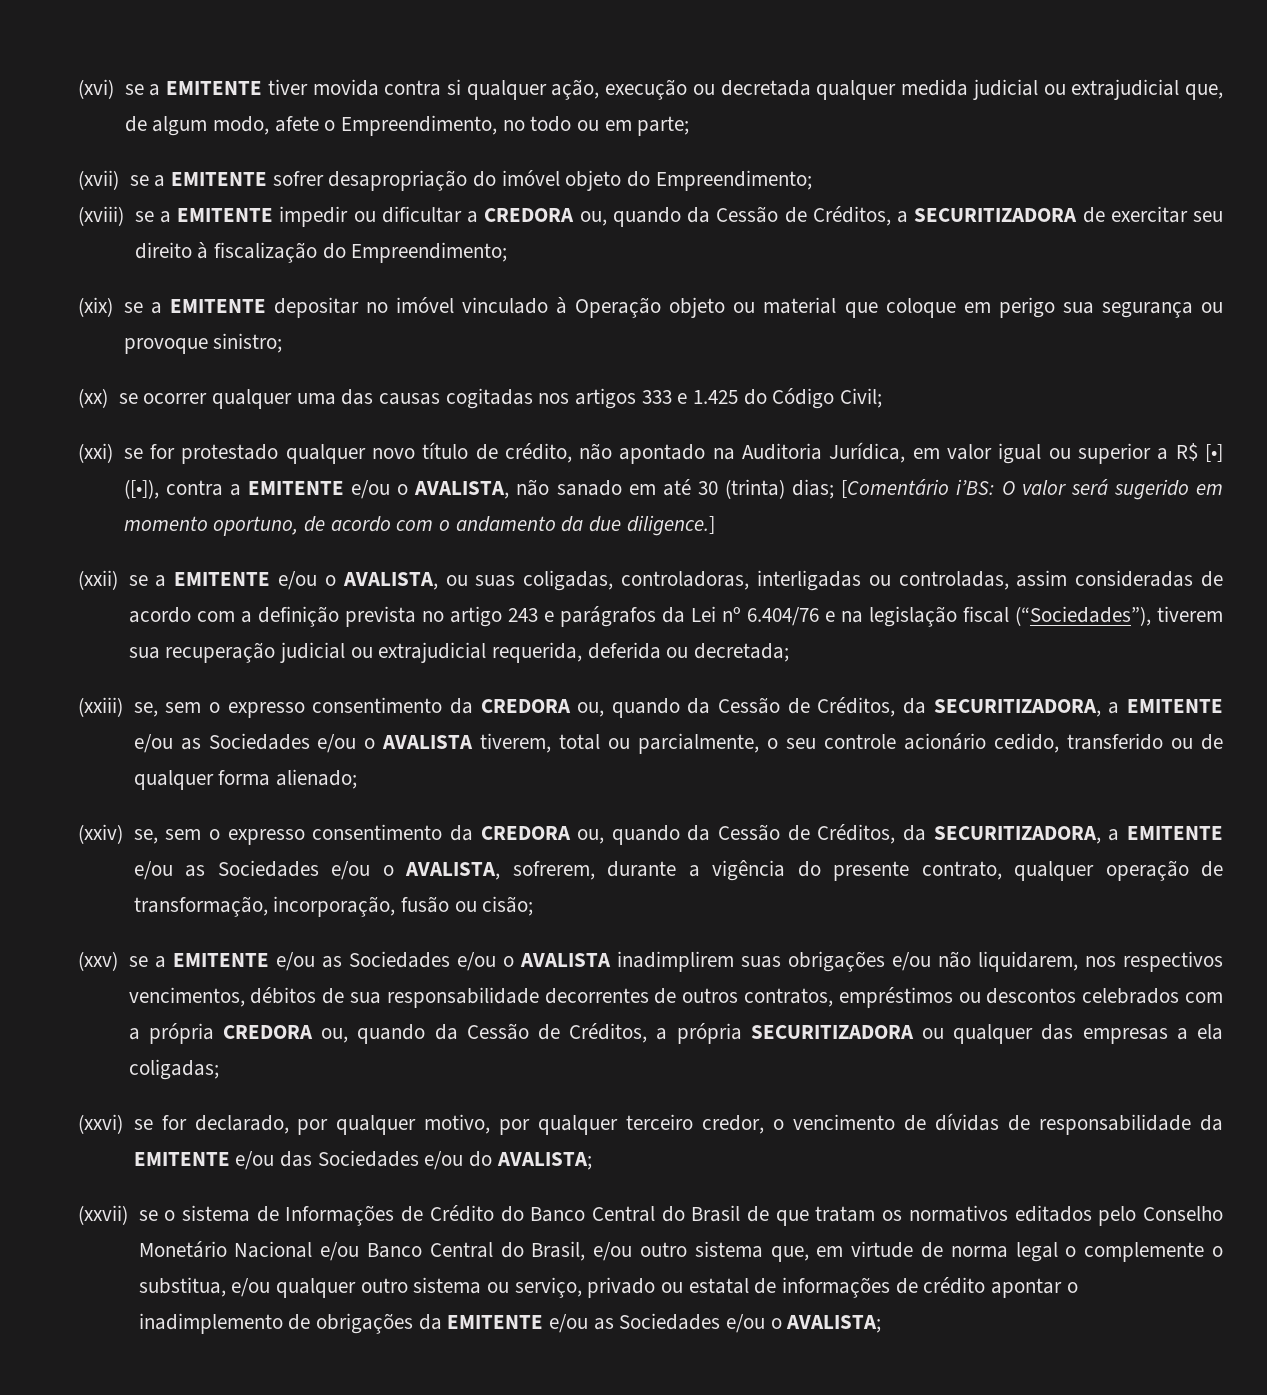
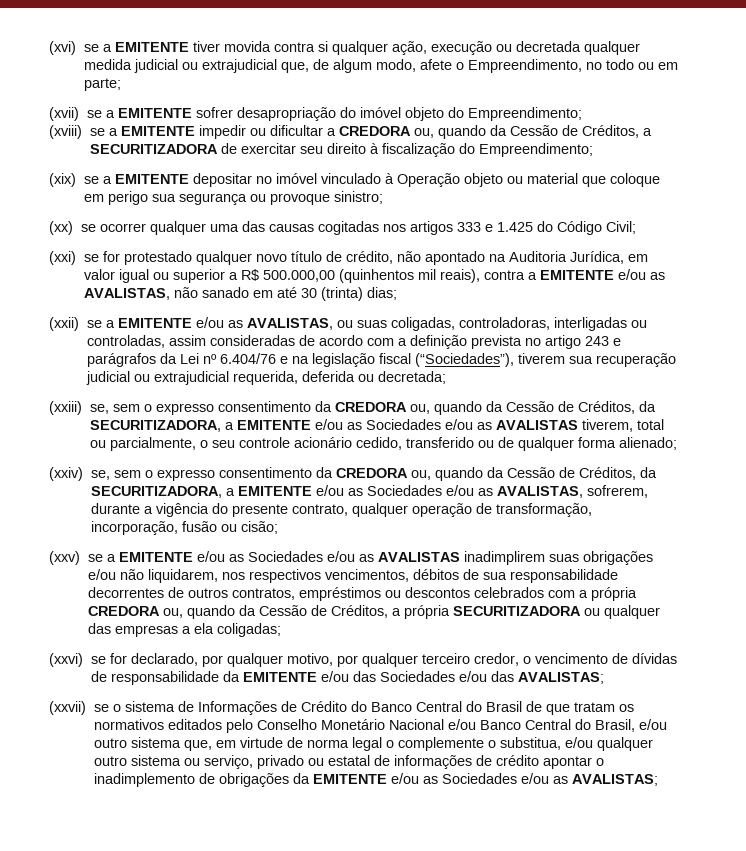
- (xxi) se for protestado qualquer novo título de crédito, não apontado na Auditoria Jurídica, em valor igual ou superior a R$ [•] ([•]), contra a EMITENTE e/ou o AVALISTA, não sanado em até 30 (trinta) dias; [Comentário i’BS: O valor será sugerido em momento oportuno, de acordo com o andamento da due diligence.]
+ (xxi) se for protestado qualquer novo título de crédito, não apontado na Auditoria Jurídica, em valor igual ou superior a R$ 500.000,00 (quinhentos mil reais), contra a EMITENTE e/ou as AVALISTAS, não sanado em até 30 (trinta) dias;
- (xxii) se a EMITENTE e/ou o AVALISTA, ou suas coligadas, controladoras, interligadas ou controladas, assim consideradas de acordo com a definição prevista no artigo 243 e parágrafos da Lei nº 6.404/76 e na legislação fiscal (“Sociedades”), tiverem sua recuperação judicial ou extrajudicial requerida, deferida ou decretada;
+ (xxii) se a EMITENTE e/ou as AVALISTAS, ou suas coligadas, controladoras, interligadas ou controladas, assim consideradas de acordo com a definição prevista no artigo 243 e parágrafos da Lei nº 6.404/76 e na legislação fiscal (“Sociedades”), tiverem sua recuperação judicial ou extrajudicial requerida, deferida ou decretada;
- (xxiii) se, sem o expresso consentimento da CREDORA ou, quando da Cessão de Créditos, da SECURITIZADORA, a EMITENTE e/ou as Sociedades e/ou o AVALISTA tiverem, total ou parcialmente, o seu controle acionário cedido, transferido ou de qualquer forma alienado;
+ (xxiii) se, sem o expresso consentimento da CREDORA ou, quando da Cessão de Créditos, da SECURITIZADORA, a EMITENTE e/ou as Sociedades e/ou as AVALISTAS tiverem, total ou parcialmente, o seu controle acionário cedido, transferido ou de qualquer forma alienado;
- (xxiv) se, sem o expresso consentimento da CREDORA ou, quando da Cessão de Créditos, da SECURITIZADORA, a EMITENTE e/ou as Sociedades e/ou o AVALISTA, sofrerem, durante a vigência do presente contrato, qualquer operação de transformação, incorporação, fusão ou cisão;
+ (xxiv) se, sem o expresso consentimento da CREDORA ou, quando da Cessão de Créditos, da SECURITIZADORA, a EMITENTE e/ou as Sociedades e/ou as AVALISTAS, sofrerem, durante a vigência do presente contrato, qualquer operação de transformação, incorporação, fusão ou cisão;
- (xxv) se a EMITENTE e/ou as Sociedades e/ou o AVALISTA inadimplirem suas obrigações e/ou não liquidarem, nos respectivos vencimentos, débitos de sua responsabilidade decorrentes de outros contratos, empréstimos ou descontos celebrados com a própria CREDORA ou, quando da Cessão de Créditos, a própria SECURITIZADORA ou qualquer das empresas a ela coligadas;
+ (xxv) se a EMITENTE e/ou as Sociedades e/ou as AVALISTAS inadimplirem suas obrigações e/ou não liquidarem, nos respectivos vencimentos, débitos de sua responsabilidade decorrentes de outros contratos, empréstimos ou descontos celebrados com a própria CREDORA ou, quando da Cessão de Créditos, a própria SECURITIZADORA ou qualquer das empresas a ela coligadas;
- (xxvi) se for declarado, por qualquer motivo, por qualquer terceiro credor, o vencimento de dívidas de responsabilidade da EMITENTE e/ou das Sociedades e/ou do AVALISTA;
+ (xxvi) se for declarado, por qualquer motivo, por qualquer terceiro credor, o vencimento de dívidas de responsabilidade da EMITENTE e/ou das Sociedades e/ou das AVALISTAS;
- (xxvii) se o sistema de Informações de Crédito do Banco Central do Brasil de que tratam os normativos editados pelo Conselho Monetário Nacional e/ou Banco Central do Brasil, e/ou outro sistema que, em virtude de norma legal o complemente o substitua, e/ou qualquer outro sistema ou serviço, privado ou estatal de informações de crédito apontar o inadimplemento de obrigações da EMITENTE e/ou as Sociedades e/ou o AVALISTA;
+ (xxvii) se o sistema de Informações de Crédito do Banco Central do Brasil de que tratam os normativos editados pelo Conselho Monetário Nacional e/ou Banco Central do Brasil, e/ou outro sistema que, em virtude de norma legal o complemente o substitua, e/ou qualquer outro sistema ou serviço, privado ou estatal de informações de crédito apontar o inadimplemento de obrigações da EMITENTE e/ou as Sociedades e/ou as AVALISTAS;

